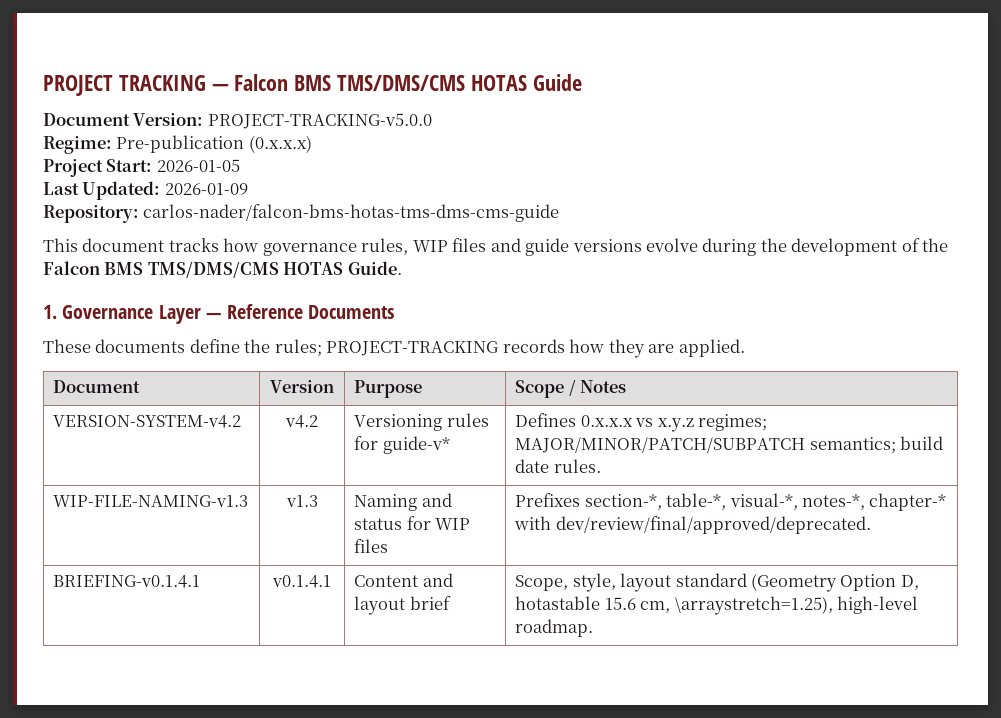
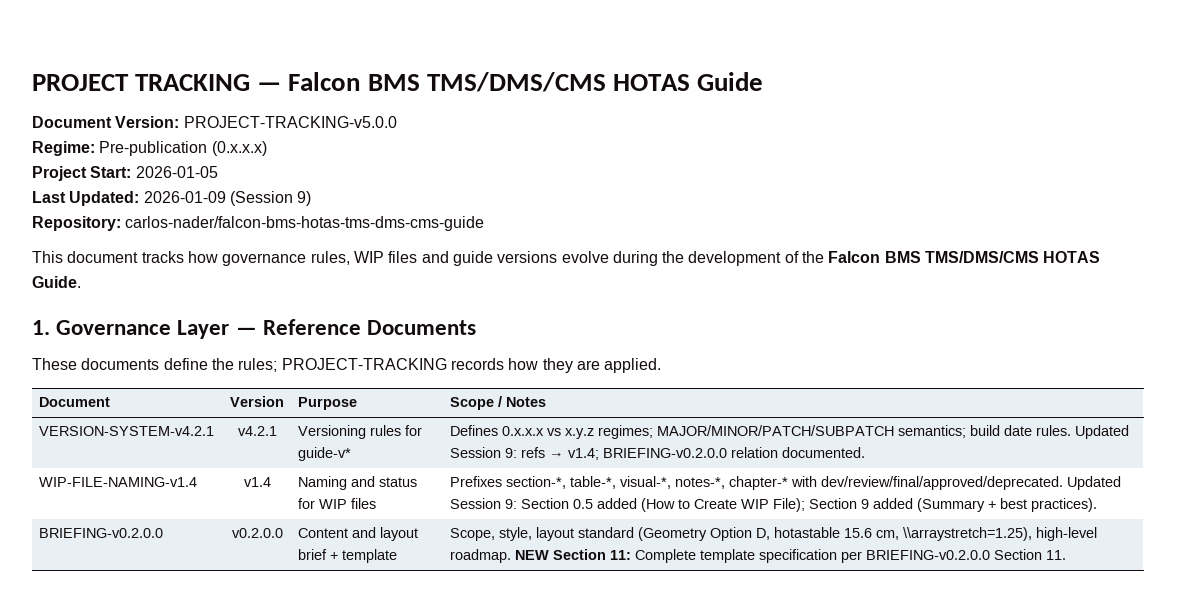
- Last Updated: 2026-01-09
+ Last Updated: 2026-01-09 (Session 9)
- VERSION-SYSTEM-v4.2 | v4.2 | Versioning rules for guide-v* | Defines 0.x.x.x vs x.y.z regimes; MAJOR/MINOR/PATCH/SUBPATCH semantics; build date rules.
- WIP-FILE-NAMING-v1.3 | v1.3 | Naming and status for WIP files | Prefixes section-*, table-*, visual-*, notes-*, chapter-* with dev/review/final/approved/deprecated.
- BRIEFING-v0.1.4.1 | v0.1.4.1 | Content and layout brief | Scope, style, layout standard (Geometry Option D, hotastable 15.6 cm, \arraystretch=1.25), high-level roadmap.
+ VERSION-SYSTEM-v4.2.1 | v4.2.1 | Versioning rules for guide-v* | Defines 0.x.x.x vs x.y.z regimes; MAJOR/MINOR/PATCH/SUBPATCH semantics; build date rules. Updated Session 9: refs → v1.4; BRIEFING-v0.2.0.0 relation documented.
+ WIP-FILE-NAMING-v1.4 | v1.4 | Naming and status for WIP files | Prefixes section-*, table-*, visual-*, notes-*, chapter-* with dev/review/final/approved/deprecated. Updated Session 9: Section 0.5 added (How to Create WIP File); Section 9 added (Summary + best practices).
+ BRIEFING-v0.2.0.0 | v0.2.0.0 | Content and layout brief + template | Scope, style, layout standard (Geometry Option D, hotastable 15.6 cm, \\arraystretch=1.25), high-level roadmap. NEW Section 11: Complete template specification per BRIEFING-v0.2.0.0 Section 11.

